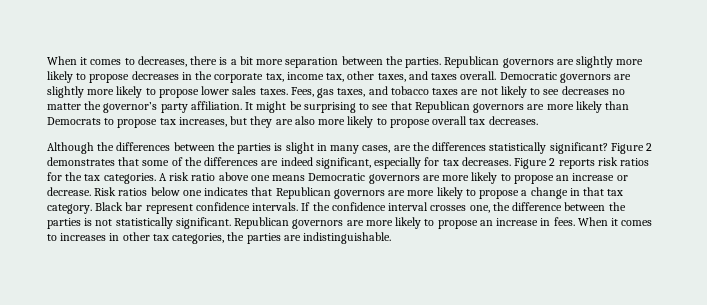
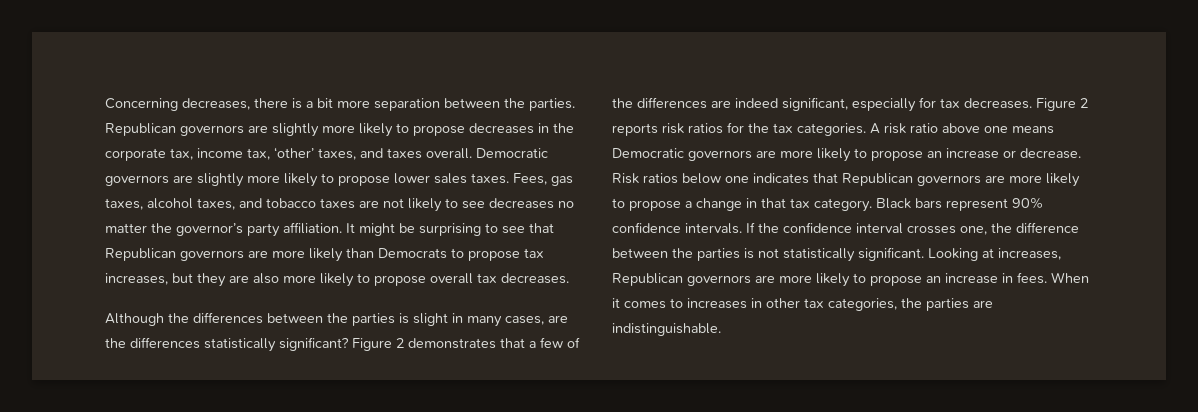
- When it comes to decreases, there is a bit more separation between the parties.
+ Concerning decreases, there is a bit more separation between the parties.
- Republican governors are slightly more likely to propose decreases in the corporate tax, income tax, other taxes, and taxes overall.
+ Republican governors are slightly more likely to propose decreases in the corporate tax, income tax, ‘other’ taxes, and taxes overall.
- Fees, gas taxes, and tobacco taxes are not likely to see decreases no matter the governor’s party affiliation.
+ Fees, gas taxes, alcohol taxes, and tobacco taxes are not likely to see decreases no matter the governor’s party affiliation.
- Figure 2 demonstrates that some of the differences are indeed significant, especially for tax decreases.
+ Figure 2 demonstrates that a few of the differences are indeed significant, especially for tax decreases.
- Black bar represent confidence intervals.
+ Black bars represent 90% confidence intervals.
- Republican governors are more likely to propose an increase in fees.
+ Looking at increases, Republican governors are more likely to propose an increase in fees.

